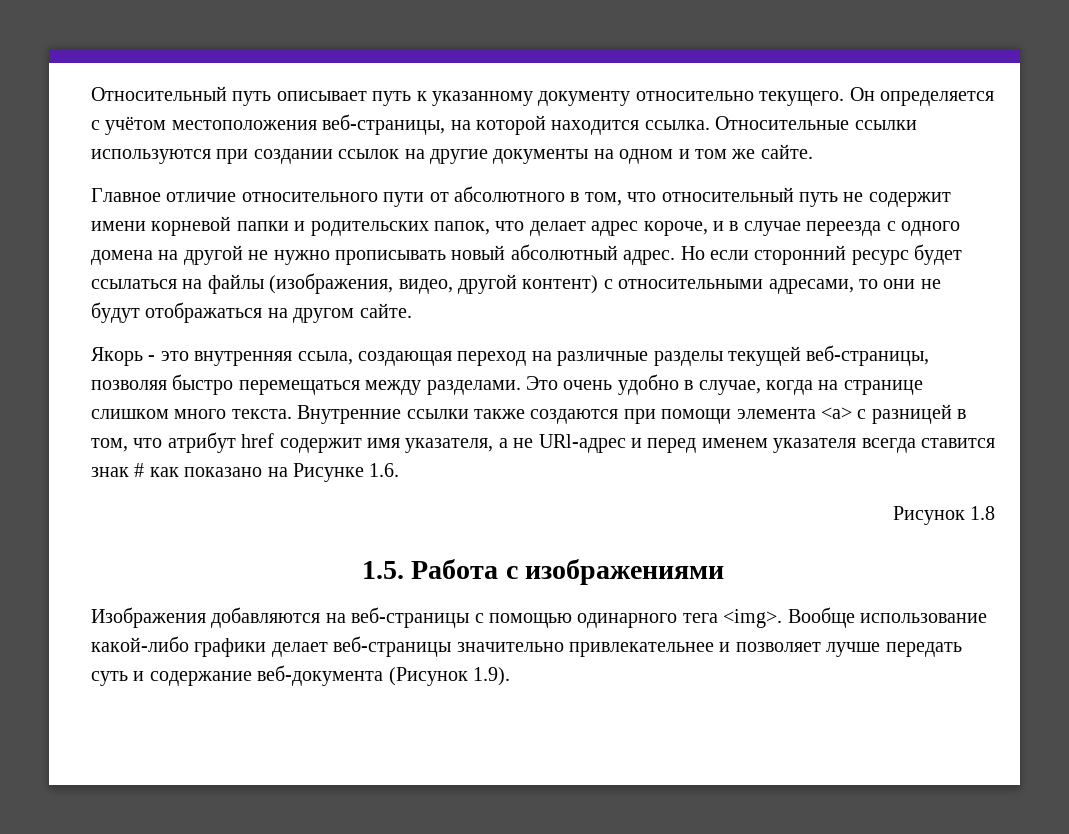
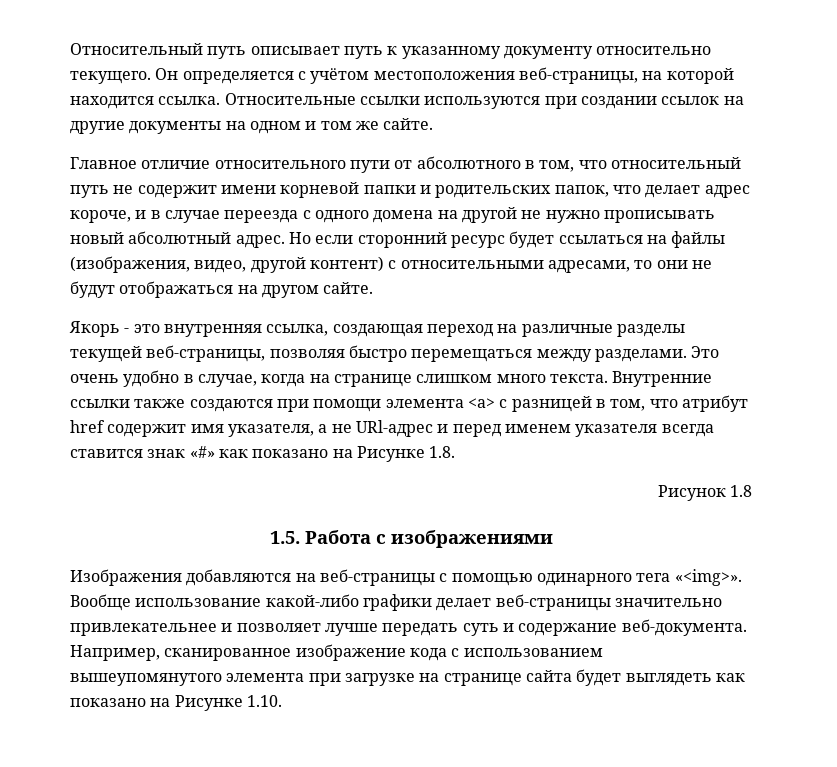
- Якорь - это внутренняя ссыла, создающая переход на различные разделы текущей веб-страницы, позволяя быстро перемещаться между разделами.
+ Якорь - это внутренняя ссылка, создающая переход на различные разделы текущей веб-страницы, позволяя быстро перемещаться между разделами.
- Внутренние ссылки также создаются при помощи элемента <a> с разницей в том, что атрибут href содержит имя указателя, а не URl-адрес и перед именем указателя всегда ставится знак # как показано на Рисунке 1.6.
+ Внутренние ссылки также создаются при помощи элемента <a> с разницей в том, что атрибут href содержит имя указателя, а не URl-адрес и перед именем указателя всегда ставится знак «#» как показано на Рисунке 1.8.
- Изображения добавляются на веб-страницы с помощью одинарного тега <img>.
+ Изображения добавляются на веб-страницы с помощью одинарного тега «<img>».
- Вообще использование какой-либо графики делает веб-страницы значительно привлекательнее и позволяет лучше передать суть и содержание веб-документа (Рисунок 1.9).
+ Вообще использование какой-либо графики делает веб-страницы значительно привлекательнее и позволяет лучше передать суть и содержание веб-документа. Например, сканированное изображение кода с использованием вышеупомянутого элемента при загрузке на странице сайта будет выглядеть как показано на Рисунке 1.10.

